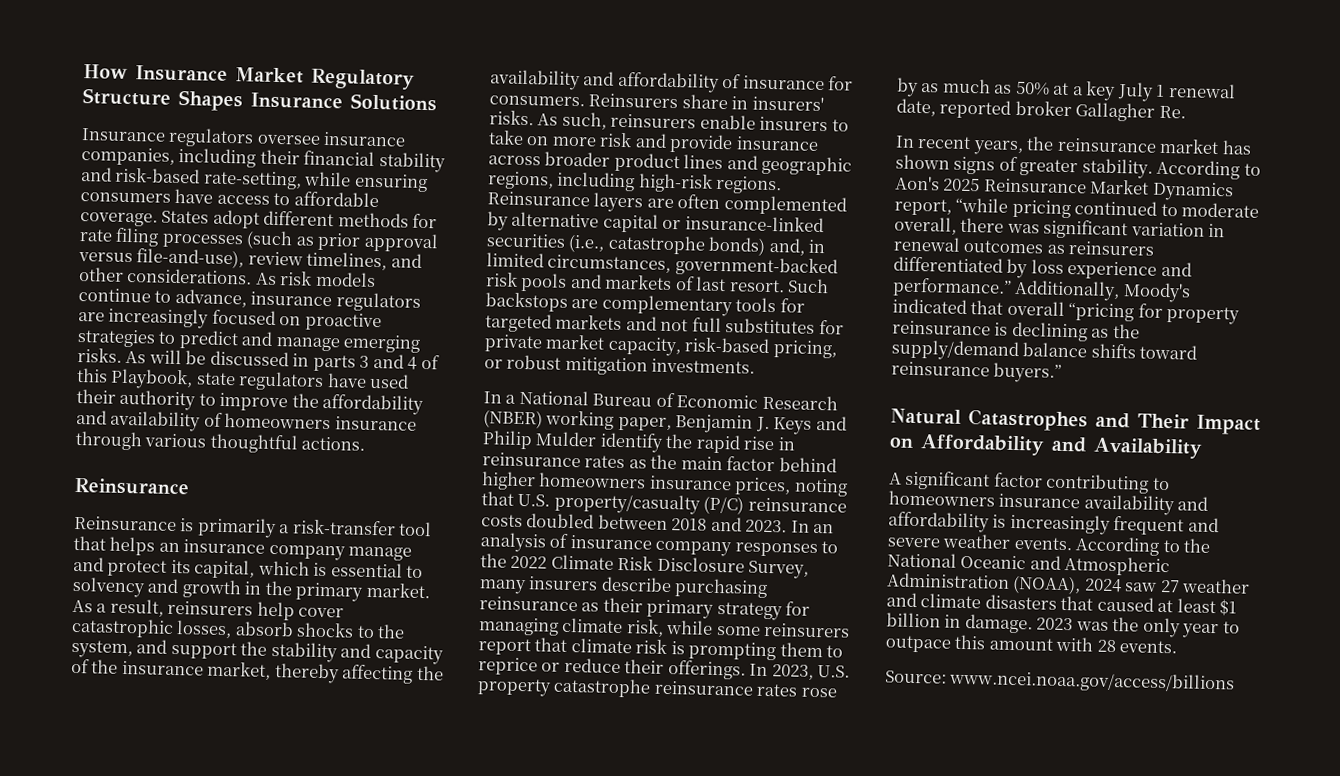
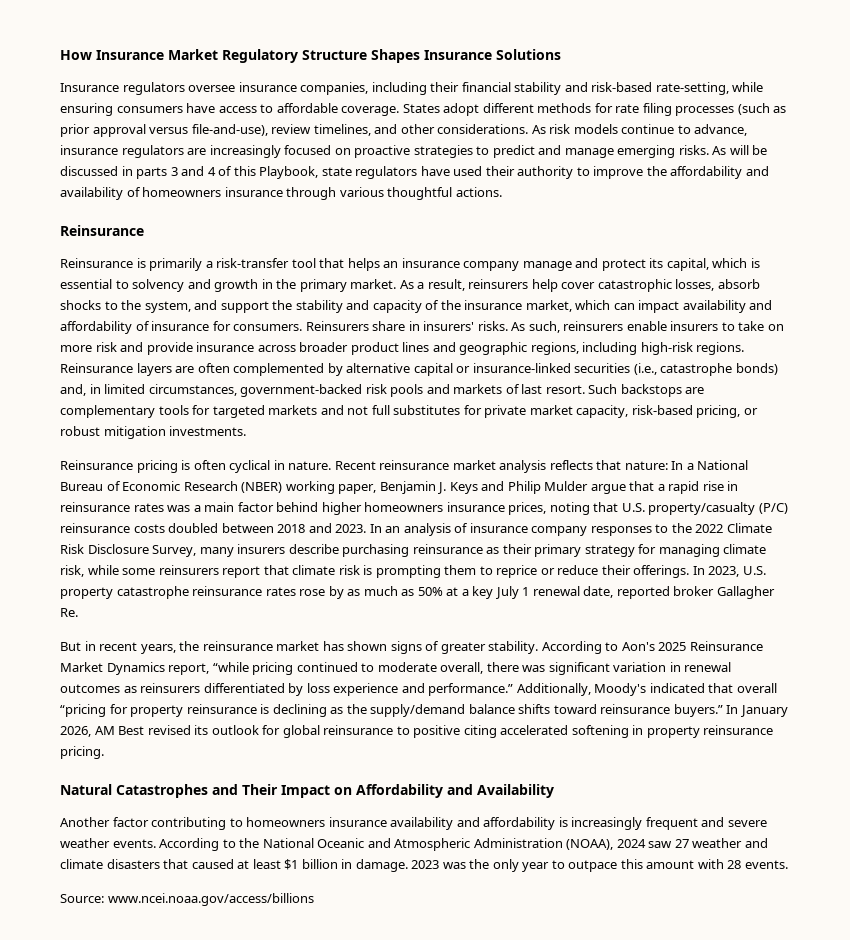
- As a result, reinsurers help cover catastrophic losses, absorb shocks to the system, and support the stability and capacity of the insurance market, thereby affecting the availability and affordability of insurance for consumers.
+ As a result, reinsurers help cover catastrophic losses, absorb shocks to the system, and support the stability and capacity of the insurance market, which can impact availability and affordability of insurance for consumers.
- In a National Bureau of Economic Research (NBER) working paper, Benjamin J. Keys and Philip Mulder identify the rapid rise in reinsurance rates as the main factor behind higher homeowners insurance prices, noting that U.S. property/casualty (P/C) reinsurance costs doubled between 2018 and 2023.
+ Reinsurance pricing is often cyclical in nature. Recent reinsurance market analysis reflects that nature: In a National Bureau of Economic Research (NBER) working paper, Benjamin J. Keys and Philip Mulder argue that a rapid rise in reinsurance rates was a main factor behind higher homeowners insurance prices, noting that U.S. property/casualty (P/C) reinsurance costs doubled between 2018 and 2023.
- In recent years, the reinsurance market has shown signs of greater stability.
+ But in recent years, the reinsurance market has shown signs of greater stability.
+ In January 2026, AM Best revised its outlook for global reinsurance to positive citing accelerated softening in property reinsurance pricing.
- A significant factor contributing to homeowners insurance availability and affordability is increasingly frequent and severe weather events.
+ Another factor contributing to homeowners insurance availability and affordability is increasingly frequent and severe weather events.

